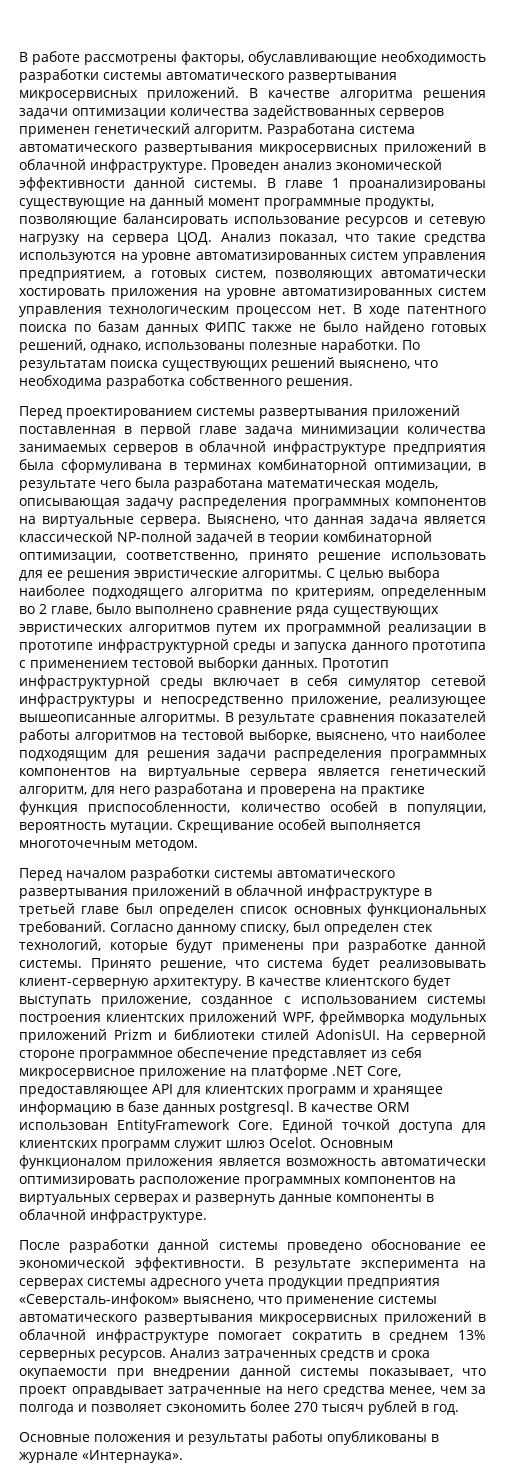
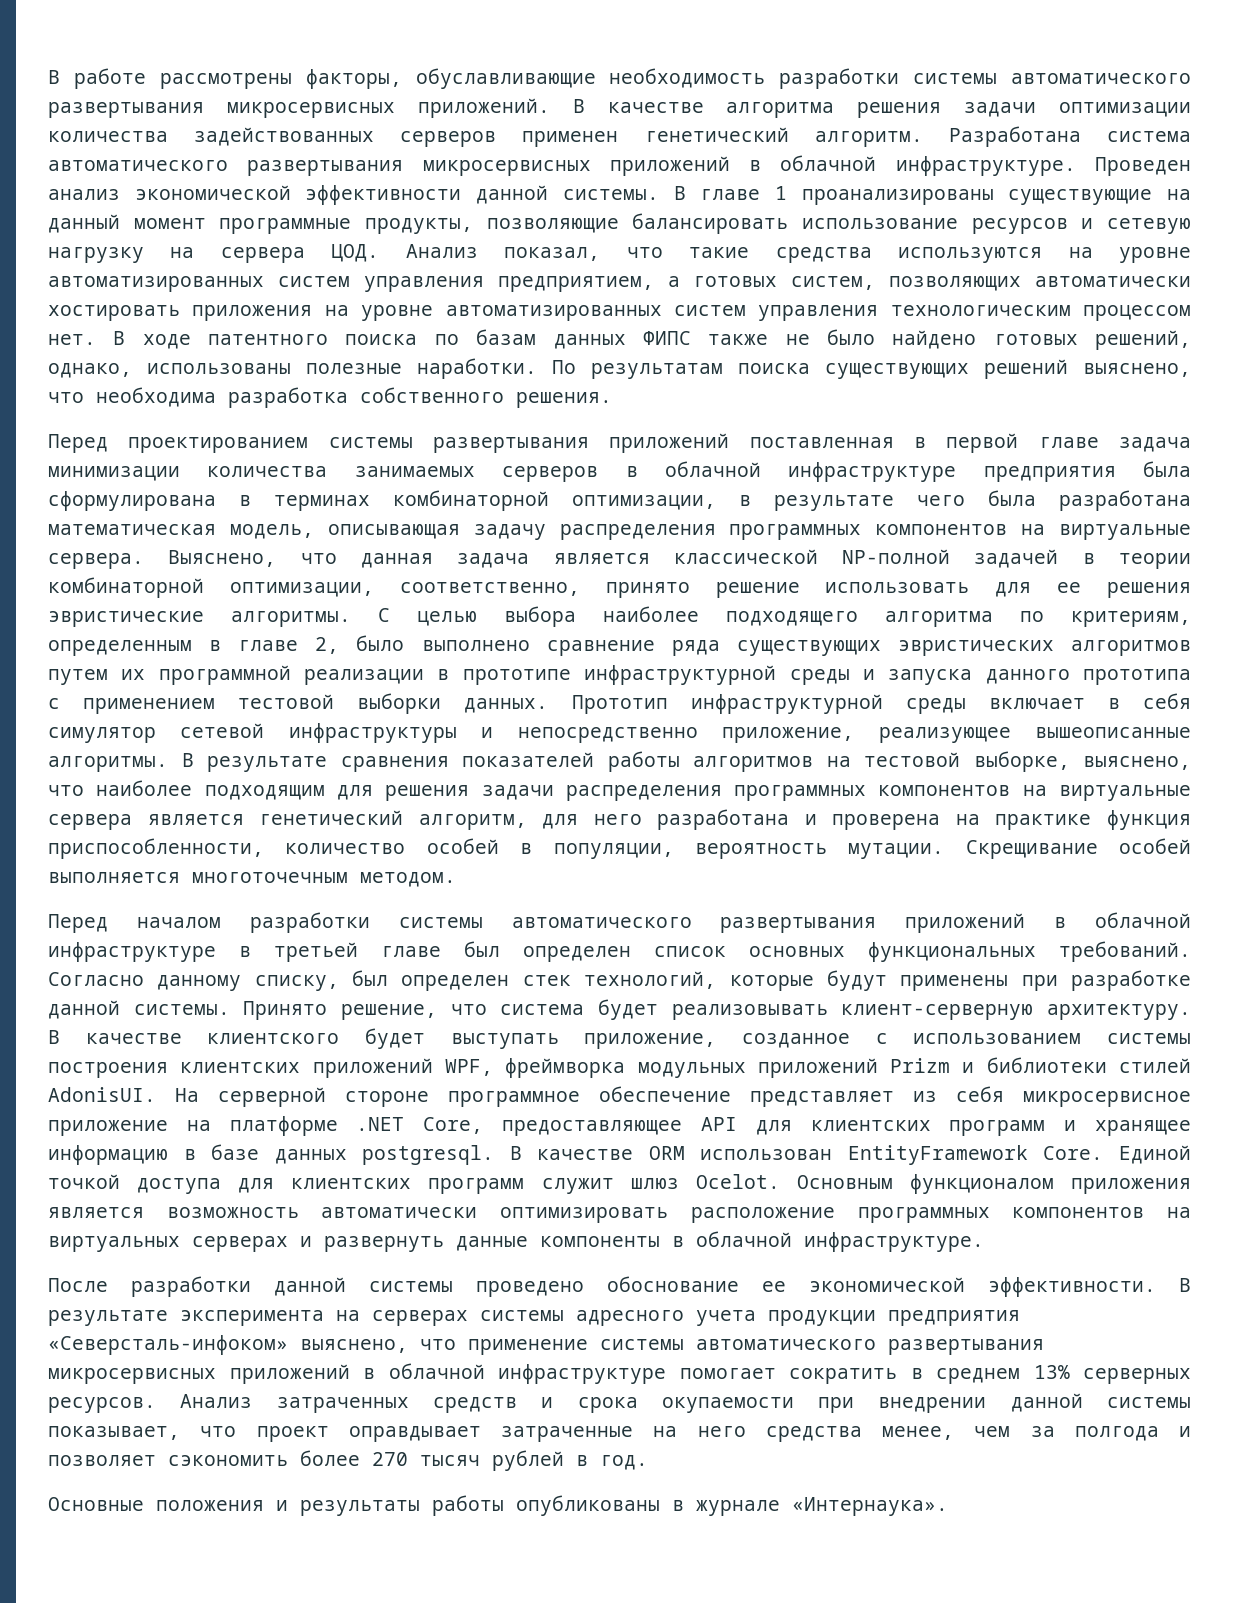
- Перед проектированием системы развертывания приложений поставленная в первой главе задача минимизации количества занимаемых серверов в облачной инфраструктуре предприятия была сформуливана в терминах комбинаторной оптимизации, в результате чего была разработана математическая модель, описывающая задачу распределения программных компонентов на виртуальные сервера.
+ Перед проектированием системы развертывания приложений поставленная в первой главе задача минимизации количества занимаемых серверов в облачной инфраструктуре предприятия была сформулирована в терминах комбинаторной оптимизации, в результате чего была разработана математическая модель, описывающая задачу распределения программных компонентов на виртуальные сервера.
- С целью выбора наиболее подходящего алгоритма по критериям, определенным во 2 главе, было выполнено сравнение ряда существующих эвристических алгоритмов путем их программной реализации в прототипе инфраструктурной среды и запуска данного прототипа с применением тестовой выборки данных.
+ С целью выбора наиболее подходящего алгоритма по критериям, определенным в главе 2, было выполнено сравнение ряда существующих эвристических алгоритмов путем их программной реализации в прототипе инфраструктурной среды и запуска данного прототипа с применением тестовой выборки данных.

